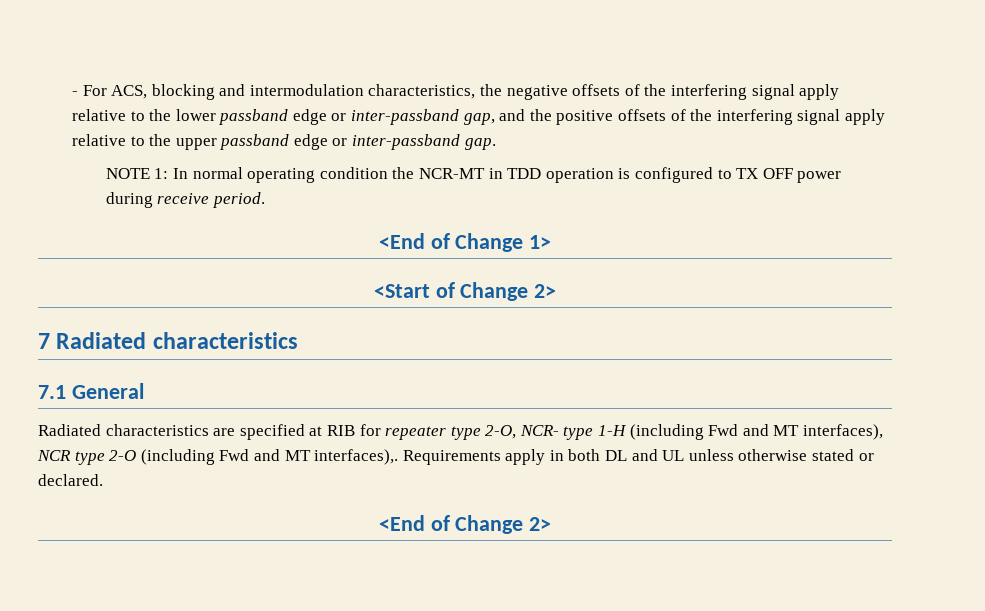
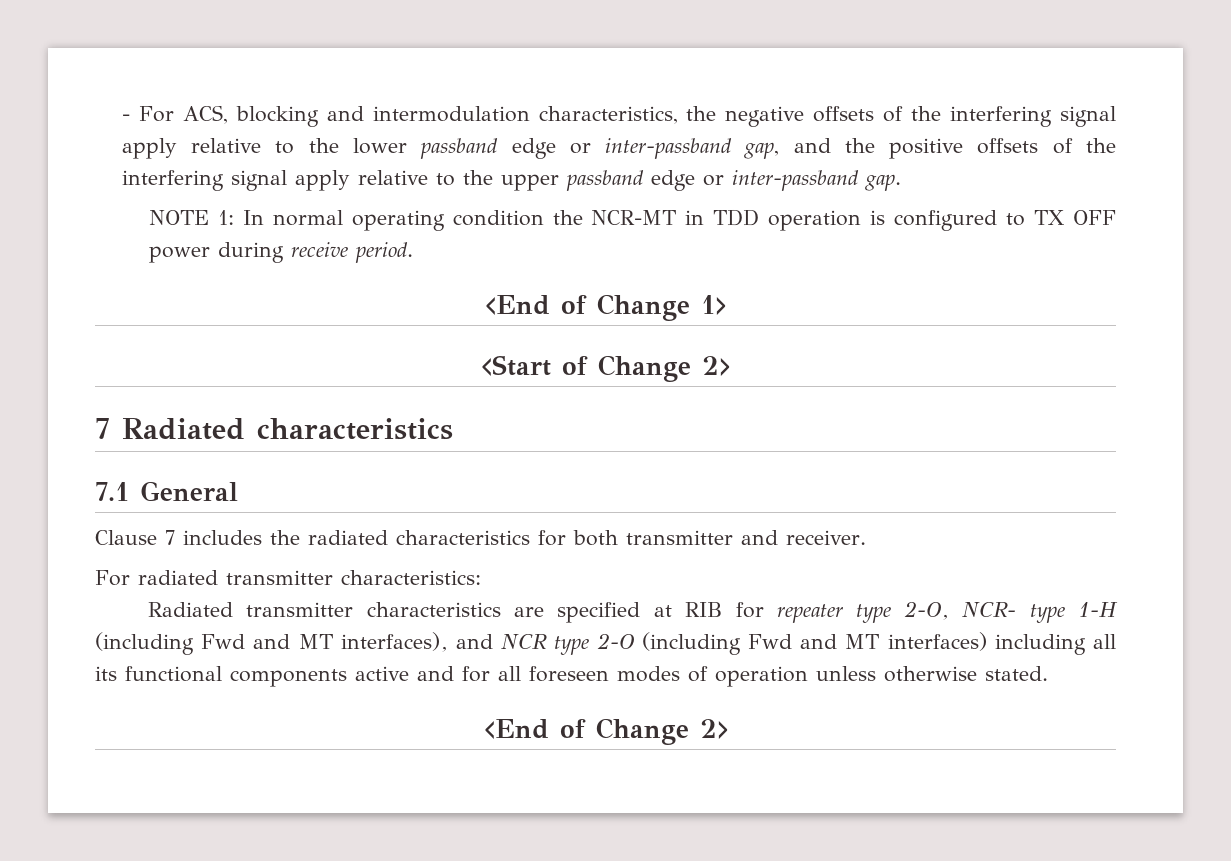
- Radiated characteristics are specified at RIB for repeater type 2-O, NCR- type 1-H (including Fwd and MT interfaces), NCR type 2-O (including Fwd and MT interfaces),. Requirements apply in both DL and UL unless otherwise stated or declared.
+ Clause 7 includes the radiated characteristics for both transmitter and receiver.
+ For radiated transmitter characteristics:
+ Radiated transmitter characteristics are specified at RIB for repeater type 2-O, NCR- type 1-H (including Fwd and MT interfaces), and NCR type 2-O (including Fwd and MT interfaces) including all its functional components active and for all foreseen modes of operation unless otherwise stated.

